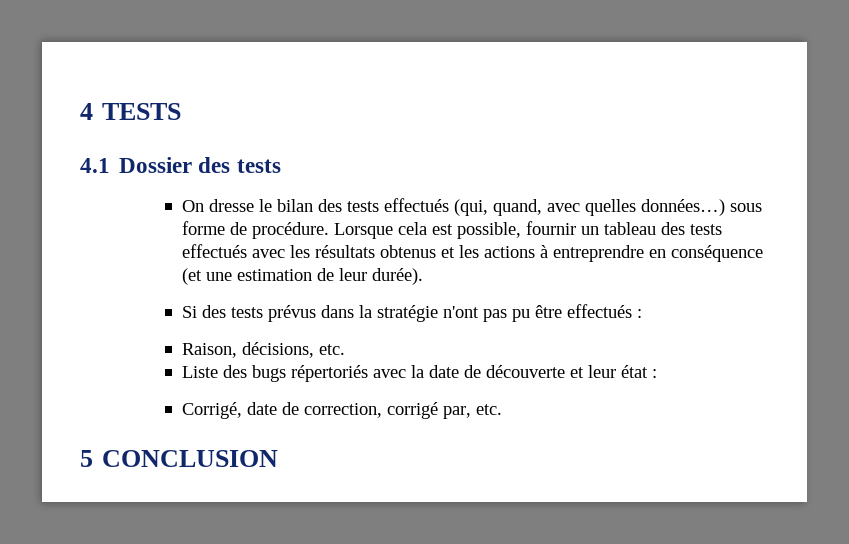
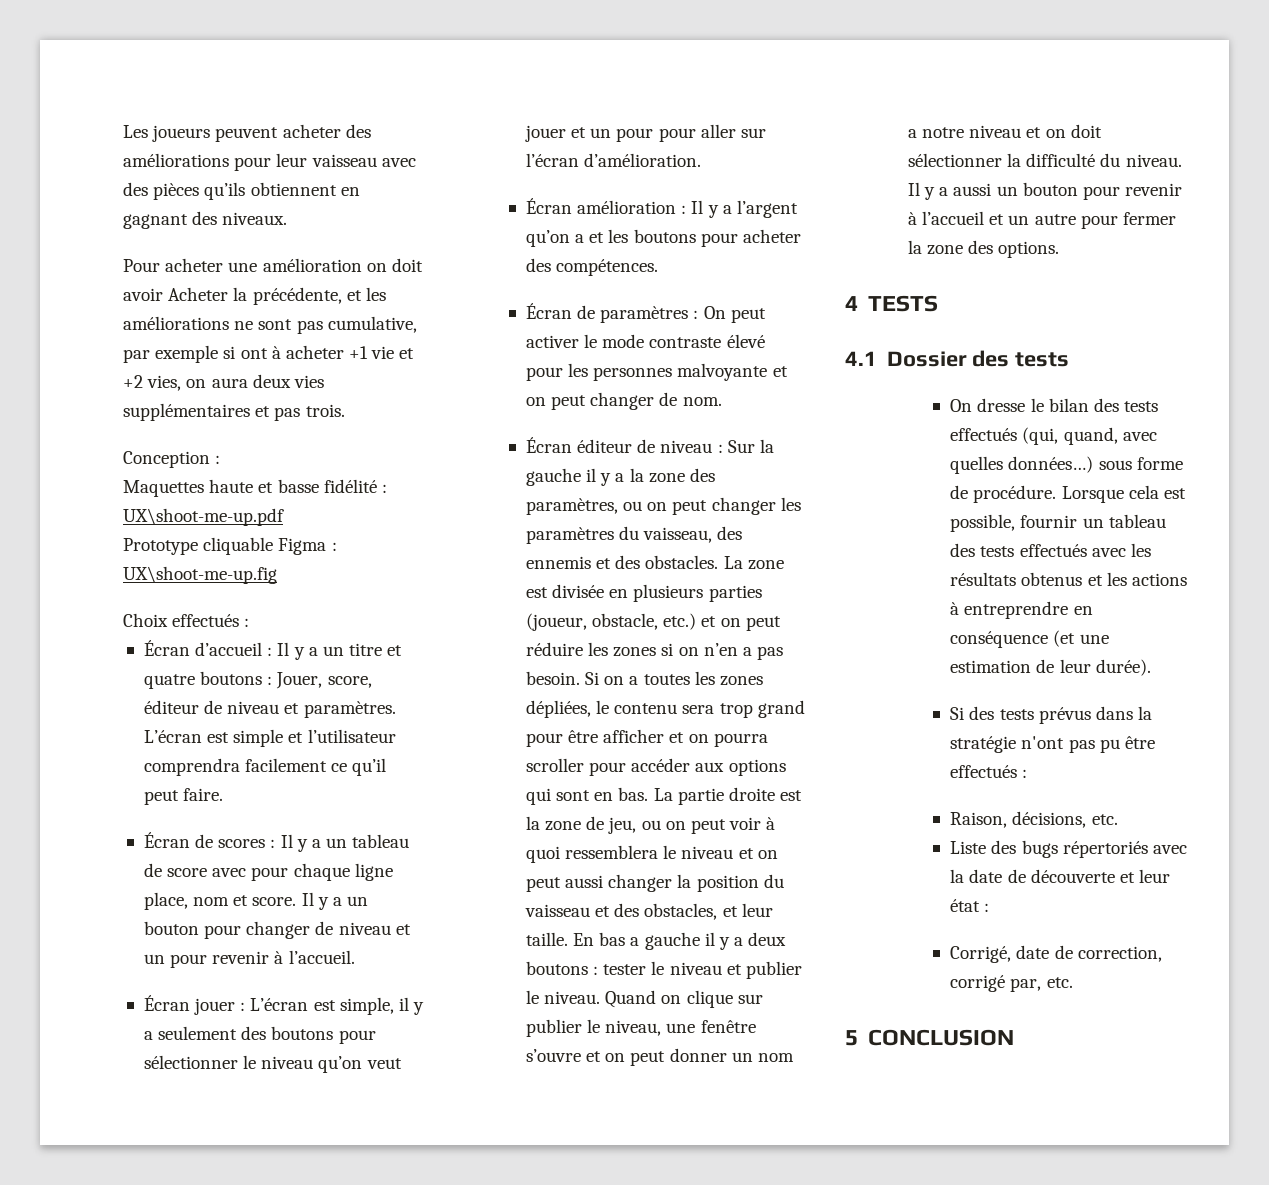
+ Les joueurs peuvent acheter des améliorations pour leur vaisseau avec des pièces qu’ils obtiennent en gagnant des niveaux.
+ Pour acheter une amélioration on doit avoir Acheter la précédente, et les améliorations ne sont pas cumulative, par exemple si ont à acheter +1 vie et +2 vies, on aura deux vies supplémentaires et pas trois.
+ Conception :
+ Maquettes haute et basse fidélité : UX\shoot-me-up.pdf
+ Prototype cliquable Figma : UX\shoot-me-up.fig
+ Choix effectués :
+ Écran d’accueil : Il y a un titre et quatre boutons : Jouer, score, éditeur de niveau et paramètres. L’écran est simple et l’utilisateur comprendra facilement ce qu’il peut faire.
+ Écran de scores : Il y a un tableau de score avec pour chaque ligne place, nom et score. Il y a un bouton pour changer de niveau et un pour revenir à l’accueil.
+ Écran jouer : L’écran est simple, il y a seulement des boutons pour sélectionner le niveau qu’on veut jouer et un pour pour aller sur l’écran d’amélioration.
+ Écran amélioration : Il y a l’argent qu’on a et les boutons pour acheter des compétences.
+ Écran de paramètres : On peut activer le mode contraste élevé pour les personnes malvoyante et on peut changer de nom.
+ Écran éditeur de niveau : Sur la gauche il y a la zone des paramètres, ou on peut changer les paramètres du vaisseau, des ennemis et des obstacles. La zone est divisée en plusieurs parties (joueur, obstacle, etc.) et on peut réduire les zones si on n’en a pas besoin. Si on a toutes les zones dépliées, le contenu sera trop grand pour être afficher et on pourra scroller pour accéder aux options qui sont en bas. La partie droite est la zone de jeu, ou on peut voir à quoi ressemblera le niveau et on peut aussi changer la position du vaisseau et des obstacles, et leur taille. En bas a gauche il y a deux boutons : tester le niveau et publier le niveau. Quand on clique sur publier le niveau, une fenêtre s’ouvre et on peut donner un nom a notre niveau et on doit sélectionner la difficulté du niveau. Il y a aussi un bouton pour revenir à l’accueil et un autre pour fermer la zone des options.

